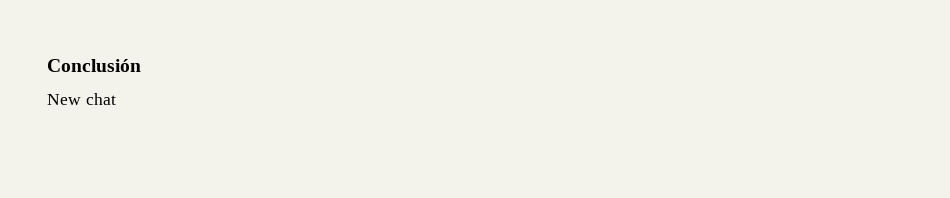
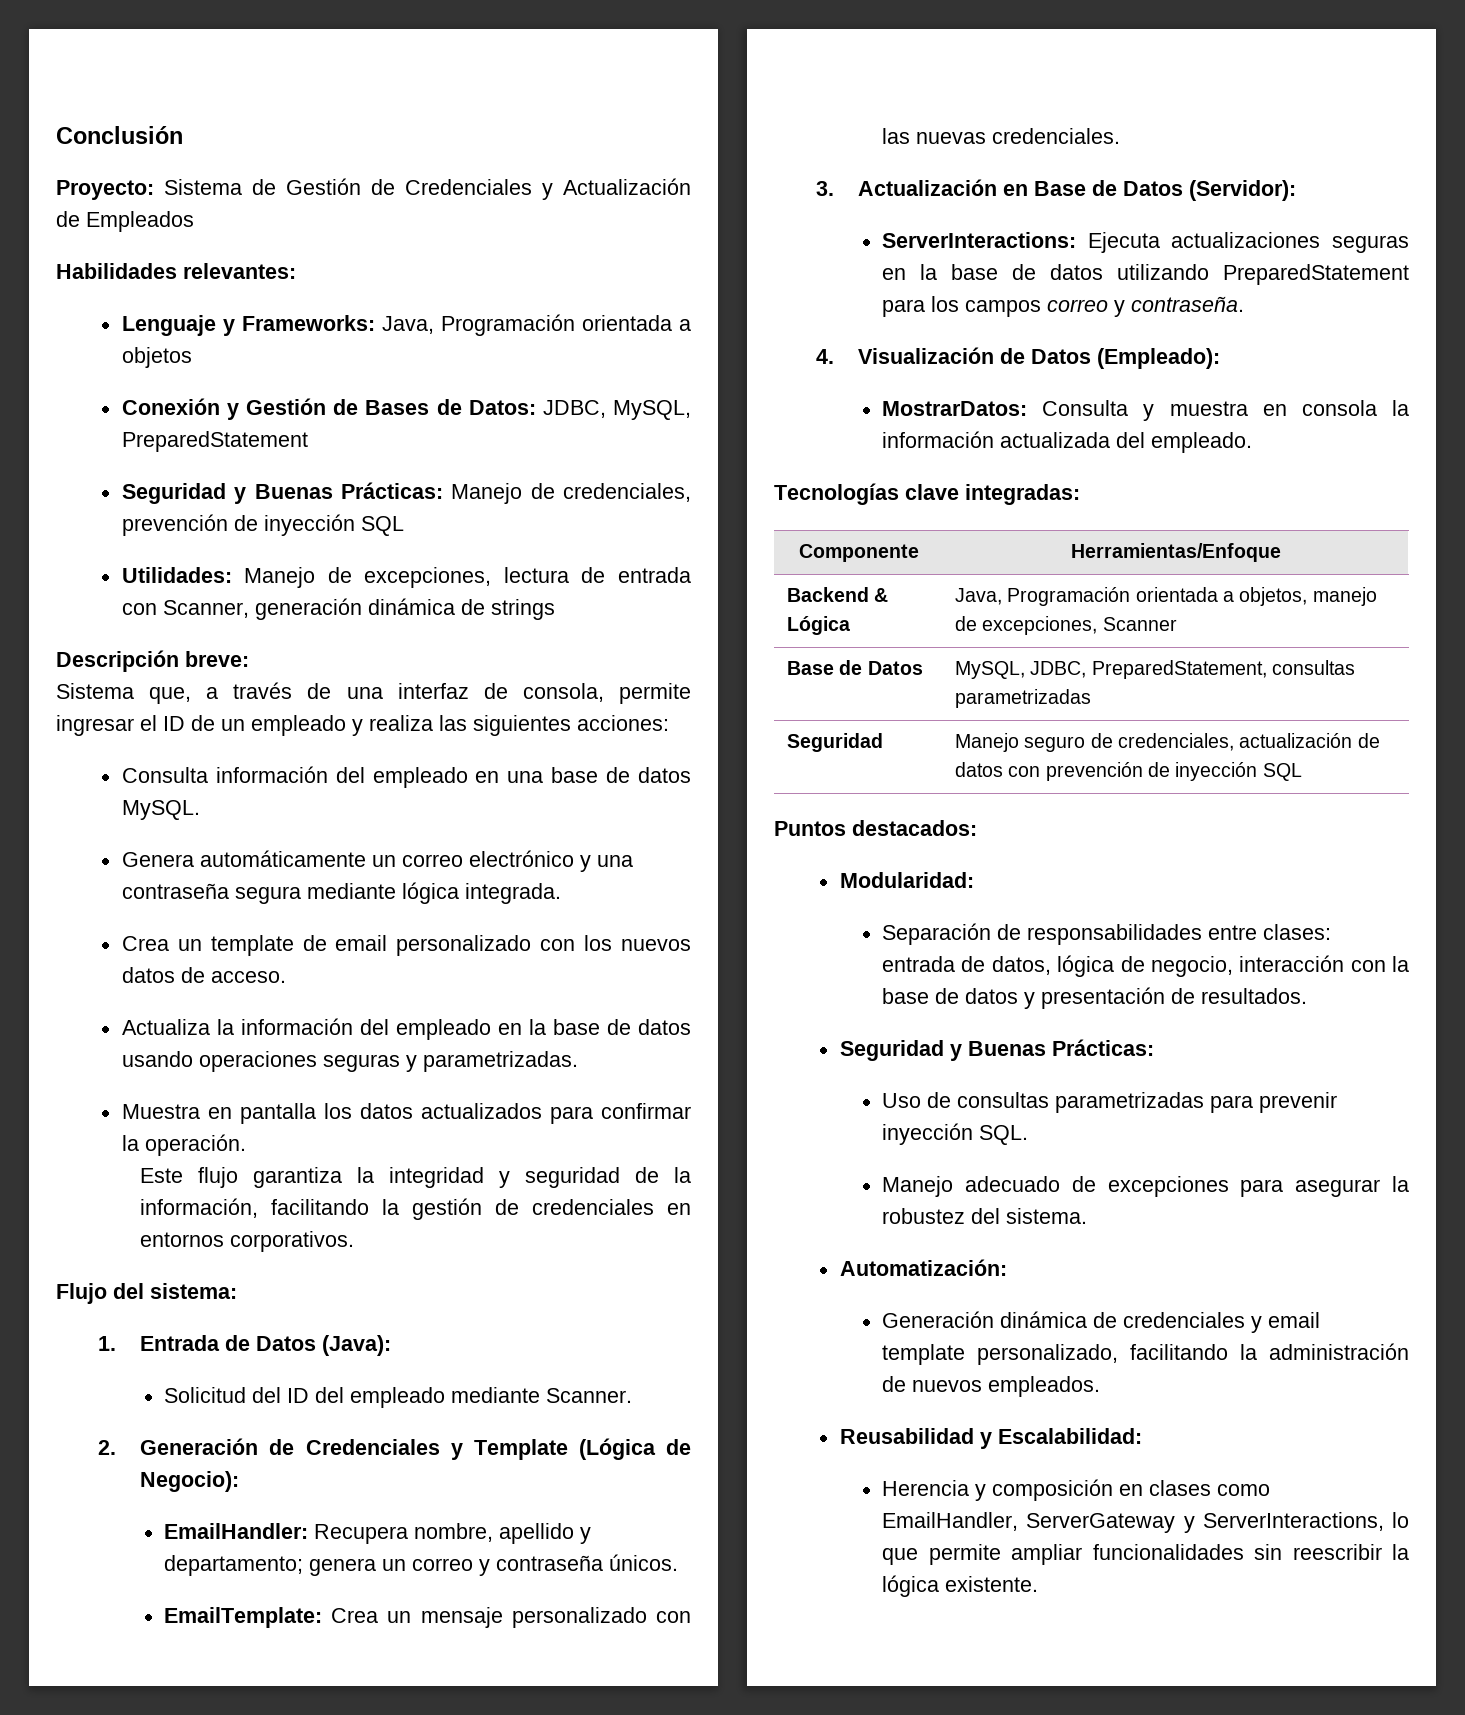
- New chat
+ Proyecto: Sistema de Gestión de Credenciales y Actualización de Empleados
+ Habilidades relevantes:
+ Lenguaje y Frameworks: Java, Programación orientada a objetos
+ Conexión y Gestión de Bases de Datos: JDBC, MySQL, PreparedStatement
+ Seguridad y Buenas Prácticas: Manejo de credenciales, prevención de inyección SQL
+ Utilidades: Manejo de excepciones, lectura de entrada con Scanner, generación dinámica de strings
+ Descripción breve:
+ Sistema que, a través de una interfaz de consola, permite ingresar el ID de un empleado y realiza las siguientes acciones:
+ Consulta información del empleado en una base de datos MySQL.
+ Genera automáticamente un correo electrónico y una contraseña segura mediante lógica integrada.
+ Crea un template de email personalizado con los nuevos datos de acceso.
+ Actualiza la información del empleado en la base de datos usando operaciones seguras y parametrizadas.
+ Muestra en pantalla los datos actualizados para confirmar la operación.
+ Este flujo garantiza la integridad y seguridad de la información, facilitando la gestión de credenciales en entornos corporativos.
+ Flujo del sistema:
+ 1. Entrada de Datos (Java):
+ Solicitud del ID del empleado mediante Scanner.
+ 2. Generación de Credenciales y Template (Lógica de Negocio):
+ EmailHandler: Recupera nombre, apellido y departamento; genera un correo y contraseña únicos.
+ EmailTemplate: Crea un mensaje personalizado con las nuevas credenciales.
+ 3. Actualización en Base de Datos (Servidor):
+ ServerInteractions: Ejecuta actualizaciones seguras en la base de datos utilizando PreparedStatement para los campos correo y contraseña.
+ 4. Visualización de Datos (Empleado):
+ MostrarDatos: Consulta y muestra en consola la información actualizada del empleado.
+ Tecnologías clave integradas:
+ Componente | Herramientas/Enfoque
+ Backend & Lógica | Java, Programación orientada a objetos, manejo de excepciones, Scanner
+ Base de Datos | MySQL, JDBC, PreparedStatement, consultas parametrizadas
+ Seguridad | Manejo seguro de credenciales, actualización de datos con prevención de inyección SQL
+ Puntos destacados:
+ Modularidad:
+ Separación de responsabilidades entre clases: entrada de datos, lógica de negocio, interacción con la base de datos y presentación de resultados.
+ Seguridad y Buenas Prácticas:
+ Uso de consultas parametrizadas para prevenir inyección SQL.
+ Manejo adecuado de excepciones para asegurar la robustez del sistema.
+ Automatización:
+ Generación dinámica de credenciales y email template personalizado, facilitando la administración de nuevos empleados.
+ Reusabilidad y Escalabilidad:
+ Herencia y composición en clases como EmailHandler, ServerGateway y ServerInteractions, lo que permite ampliar funcionalidades sin reescribir la lógica existente.

